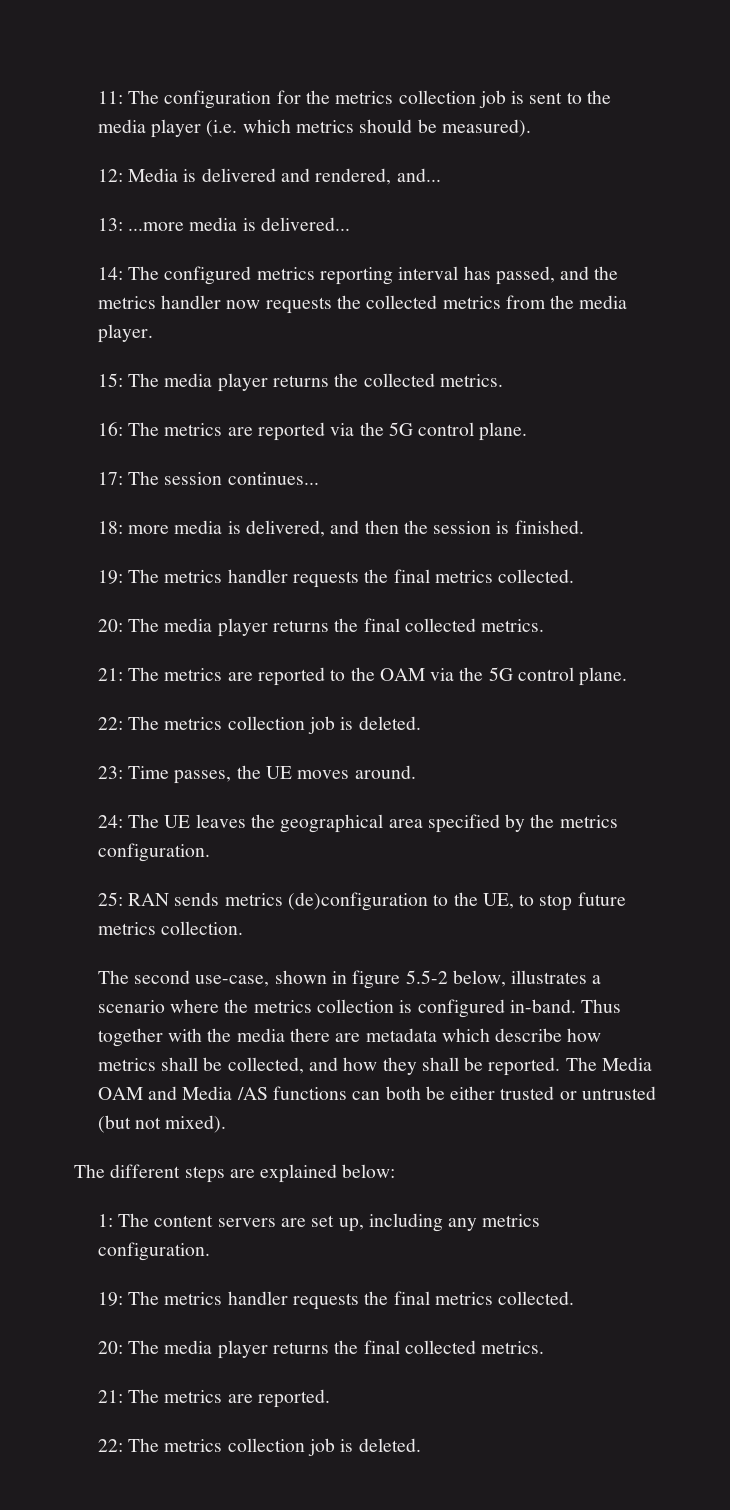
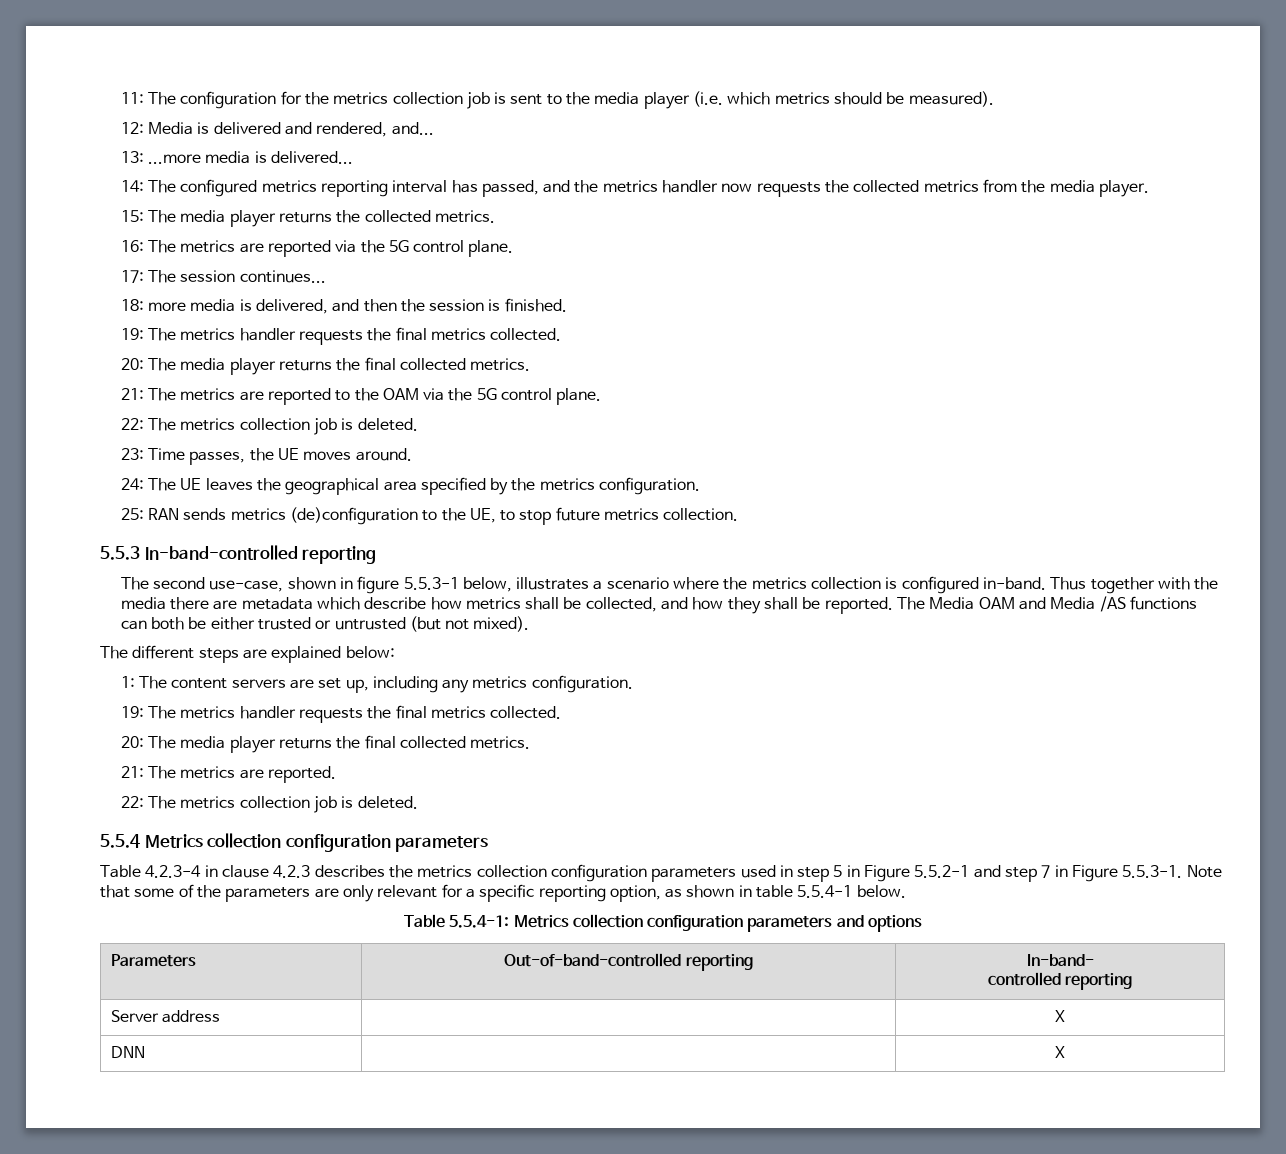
+ 5.5.3 In-band-controlled reporting
- The second use-case, shown in figure 5.5-2 below, illustrates a scenario where the metrics collection is configured in-band.
+ The second use-case, shown in figure 5.5.3-1 below, illustrates a scenario where the metrics collection is configured in-band.
+ 5.5.4 Metrics collection configuration parameters
+ Table 4.2.3-4 in clause 4.2.3 describes the metrics collection configuration parameters used in step 5 in Figure 5.5.2-1 and step 7 in Figure 5.5.3-1. Note that some of the parameters are only relevant for a specific reporting option, as shown in table 5.5.4-1 below.
+ Table 5.5.4-1: Metrics collection configuration parameters and options
+ Parameters | Out-of-band-controlled reporting | In-band-
+ controlled reporting
+ Server address | | X
+ DNN | | X

